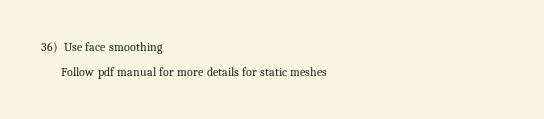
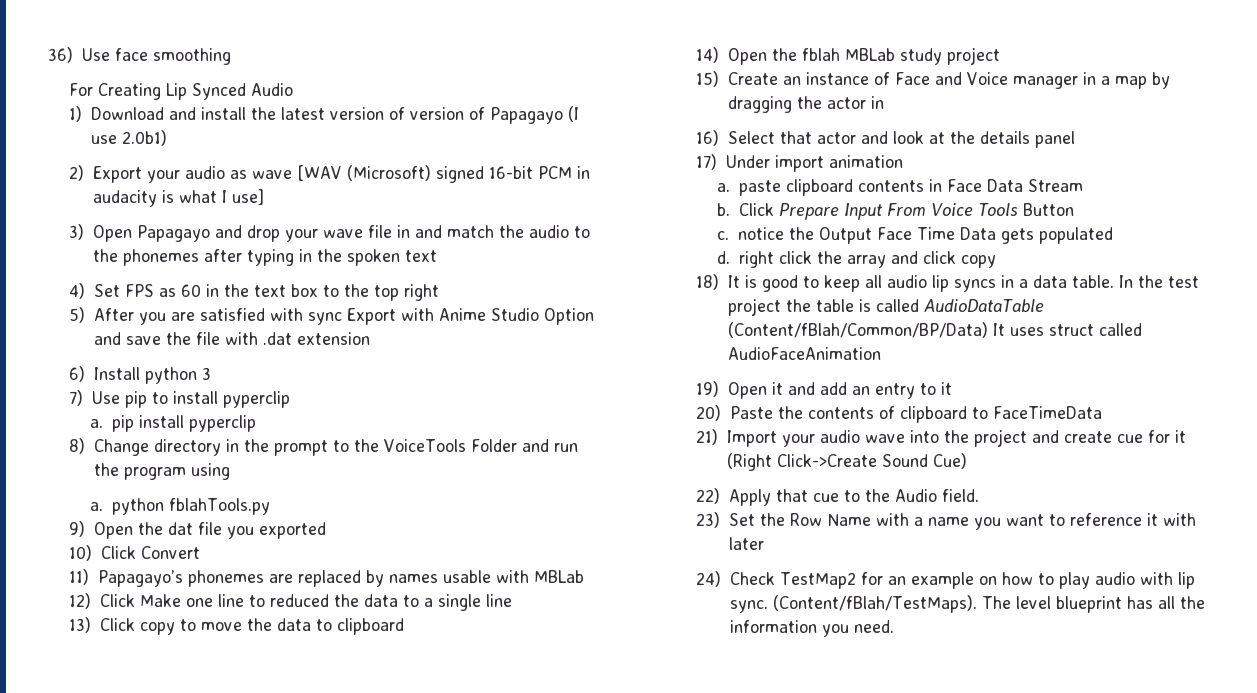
- Follow pdf manual for more details for static meshes
+ For Creating Lip Synced Audio
+ 1) Download and install the latest version of version of Papagayo (I use 2.0b1)
+ 2) Export your audio as wave [WAV (Microsoft) signed 16-bit PCM in audacity is what I use]
+ 3) Open Papagayo and drop your wave file in and match the audio to the phonemes after typing in the spoken text
+ 4) Set FPS as 60 in the text box to the top right
+ 5) After you are satisfied with sync Export with Anime Studio Option and save the file with .dat extension
+ 6) Install python 3
+ 7) Use pip to install pyperclip
+ a. pip install pyperclip
+ 8) Change directory in the prompt to the VoiceTools Folder and run the program using
+ a. python fblahTools.py
+ 9) Open the dat file you exported
+ 10) Click Convert
+ 11) Papagayo’s phonemes are replaced by names usable with MBLab
+ 12) Click Make one line to reduced the data to a single line
+ 13) Click copy to move the data to clipboard
+ 14) Open the fblah MBLab study project
+ 15) Create an instance of Face and Voice manager in a map by dragging the actor in
+ 16) Select that actor and look at the details panel
+ 17) Under import animation
+ a. paste clipboard contents in Face Data Stream
+ b. Click Prepare Input From Voice Tools Button
+ c. notice the Output Face Time Data gets populated
+ d. right click the array and click copy
+ 18) It is good to keep all audio lip syncs in a data table. In the test project the table is called AudioDataTable (Content/fBlah/Common/BP/Data) It uses struct called AudioFaceAnimation
+ 19) Open it and add an entry to it
+ 20) Paste the contents of clipboard to FaceTimeData
+ 21) Import your audio wave into the project and create cue for it (Right Click->Create Sound Cue)
+ 22) Apply that cue to the Audio field.
+ 23) Set the Row Name with a name you want to reference it with later
+ 24) Check TestMap2 for an example on how to play audio with lip sync. (Content/fBlah/TestMaps). The level blueprint has all the information you need.

